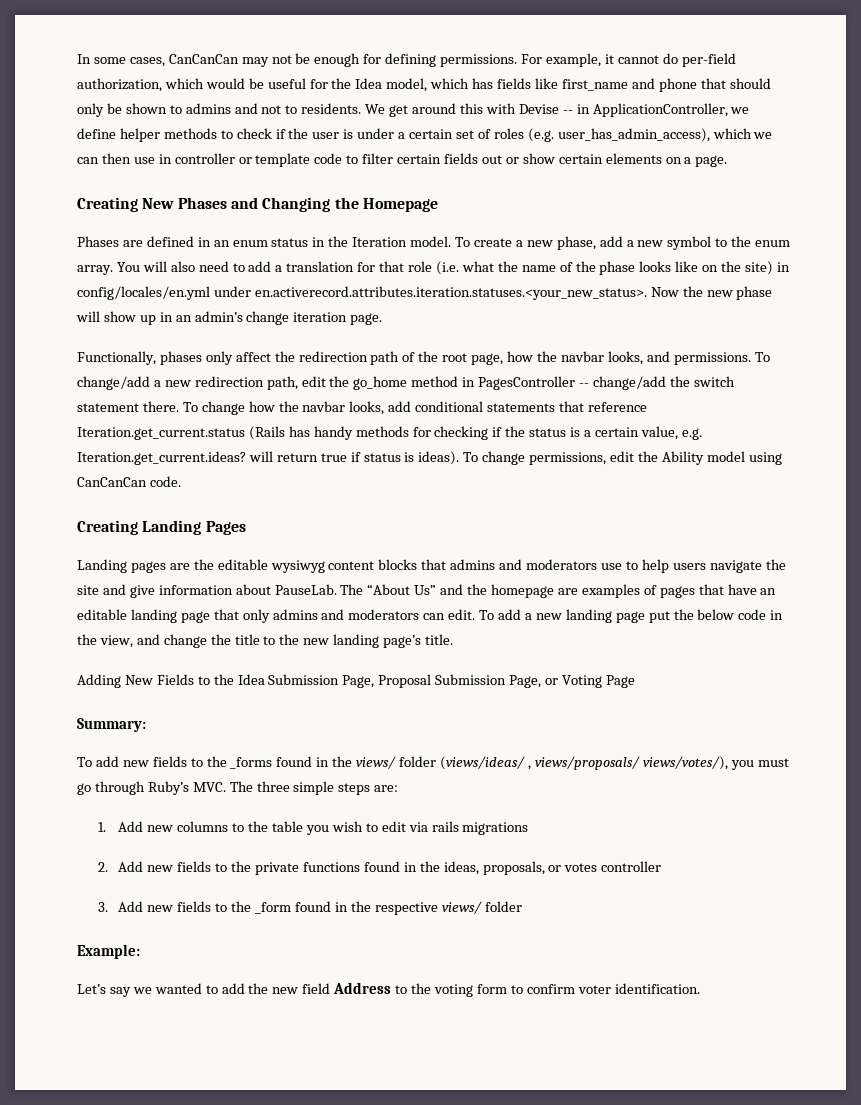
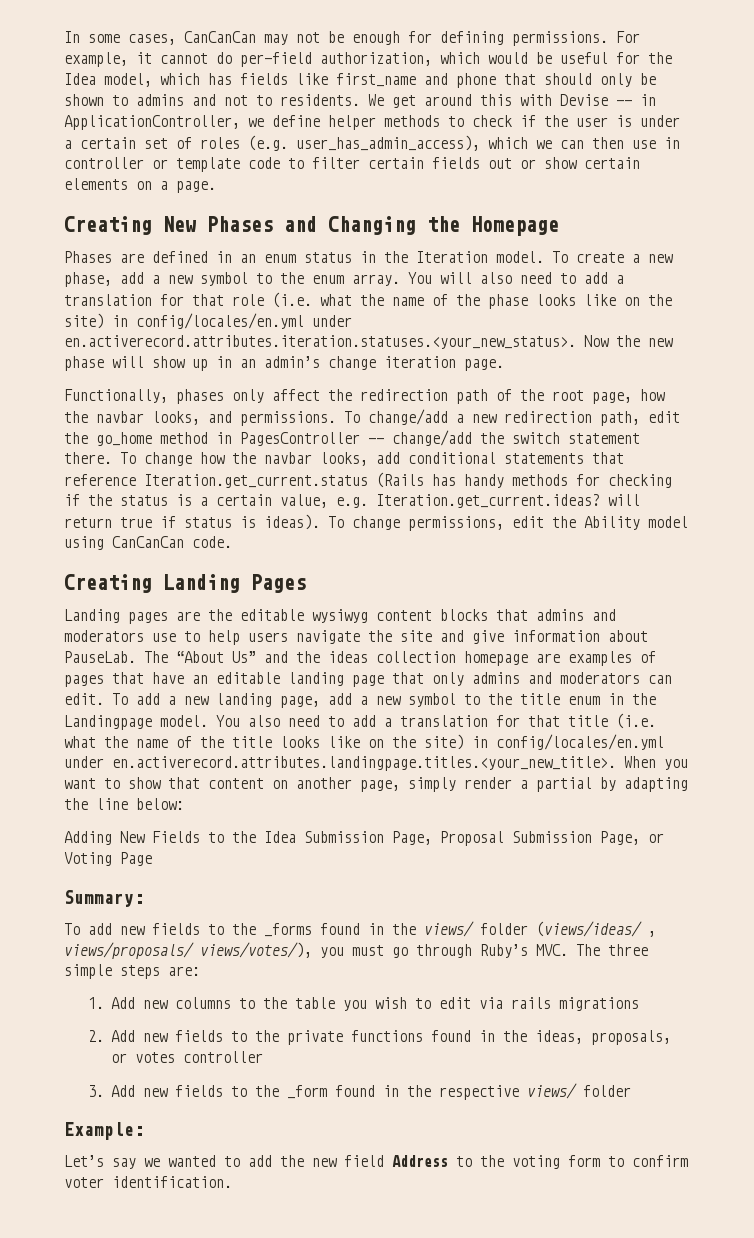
- The “About Us” and the homepage are examples of pages that have an editable landing page that only admins and moderators can edit.
+ The “About Us” and the ideas collection homepage are examples of pages that have an editable landing page that only admins and moderators can edit.
- To add a new landing page put the below code in the view, and change the title to the new landing page’s title.
+ To add a new landing page, add a new symbol to the title enum in the Landingpage model. You also need to add a translation for that title (i.e. what the name of the title looks like on the site) in config/locales/en.yml under en.activerecord.attributes.landingpage.titles.<your_new_title>. When you want to show that content on another page, simply render a partial by adapting the line below:

